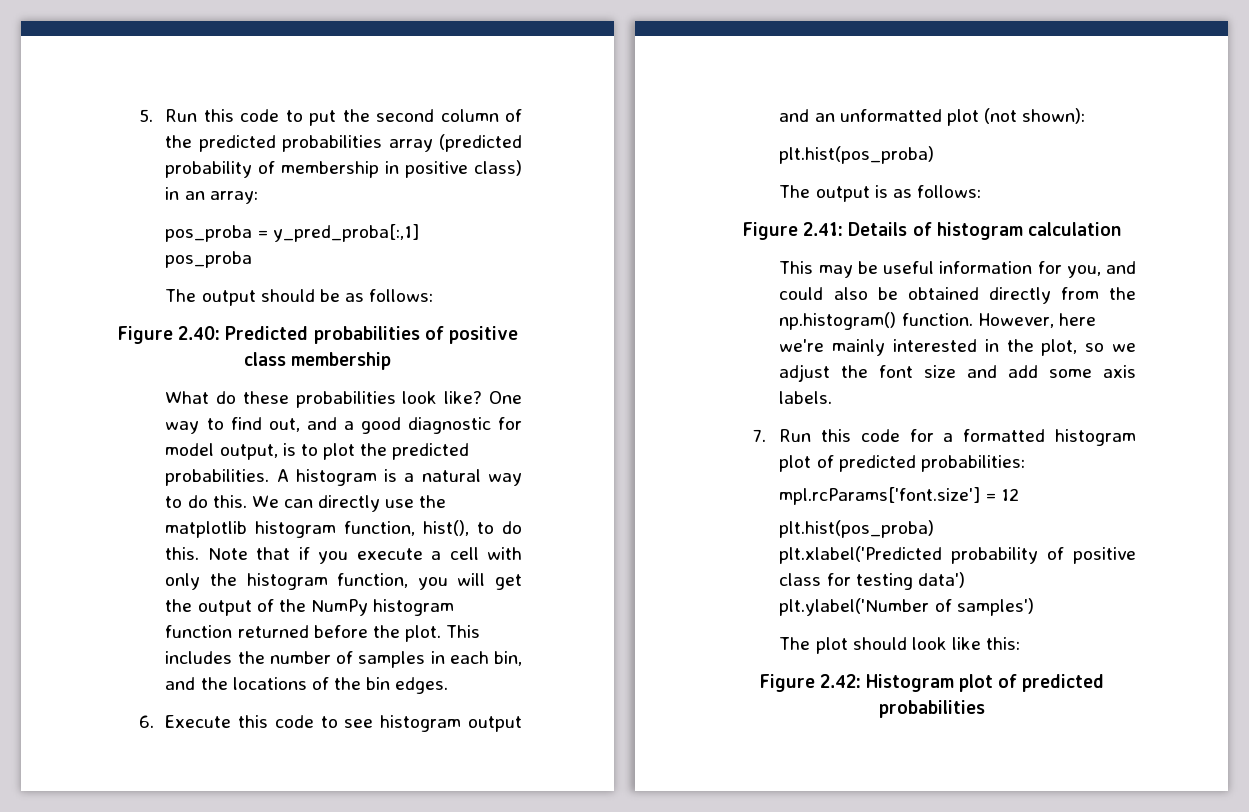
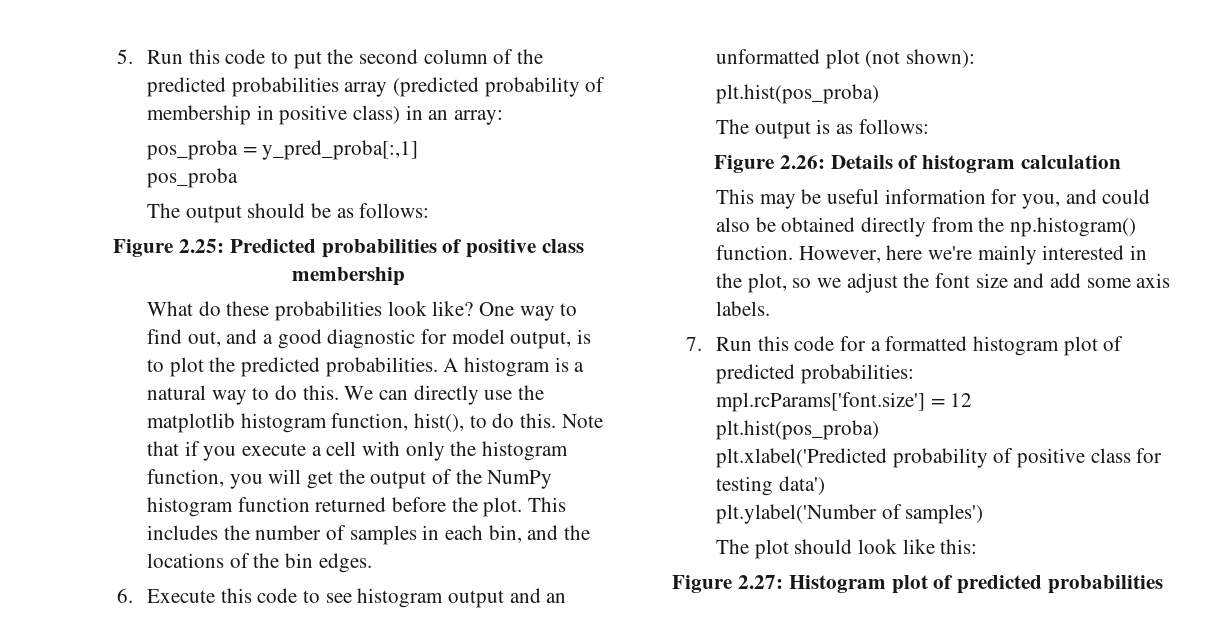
- Figure 2.40: Predicted probabilities of positive class membership
+ Figure 2.25: Predicted probabilities of positive class membership
- Figure 2.41: Details of histogram calculation
+ Figure 2.26: Details of histogram calculation
- Figure 2.42: Histogram plot of predicted probabilities
+ Figure 2.27: Histogram plot of predicted probabilities

